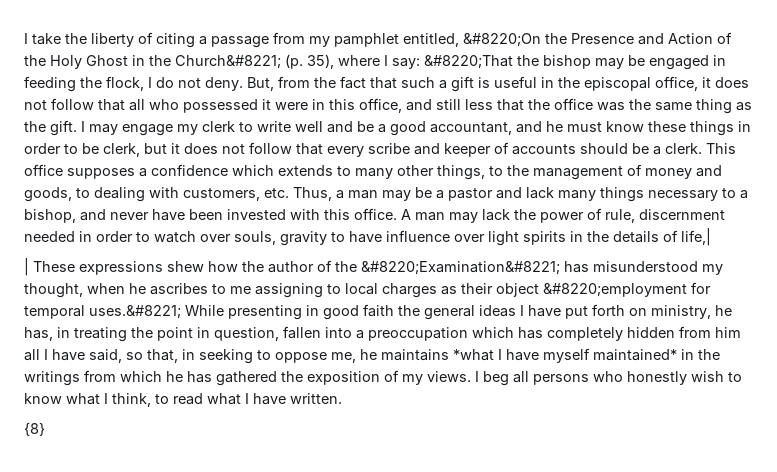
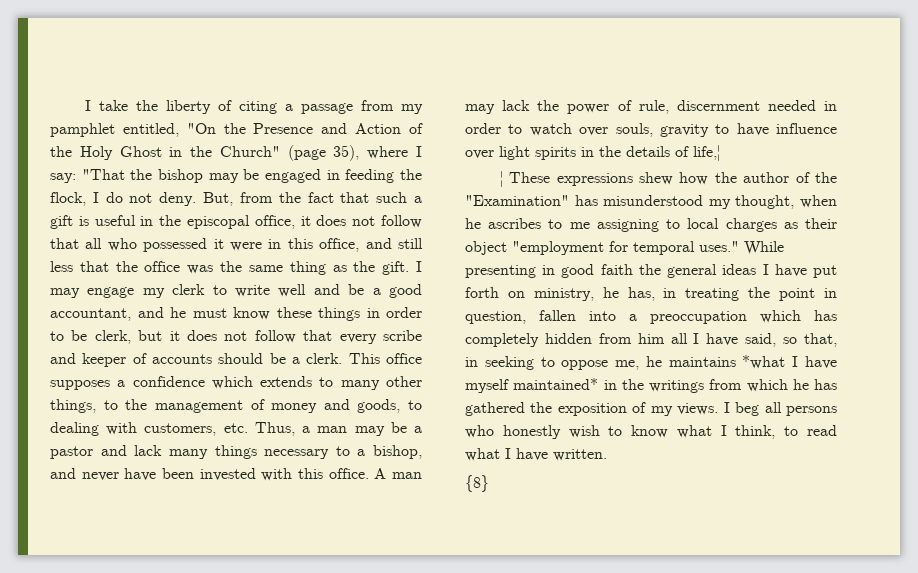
- I take the liberty of citing a passage from my pamphlet entitled, &#8220;On the Presence and Action of the Holy Ghost in the Church&#8221; (p. 35), where I say: &#8220;That the bishop may be engaged in feeding the flock, I do not deny.
+ I take the liberty of citing a passage from my pamphlet entitled, "On the Presence and Action of the Holy Ghost in the Church" (page 35), where I say: "That the bishop may be engaged in feeding the flock, I do not deny.
- A man may lack the power of rule, discernment needed in order to watch over souls, gravity to have influence over light spirits in the details of life,|
- | These expressions shew how the author of the &#8220;Examination&#8221; has misunderstood my thought, when he ascribes to me assigning to local charges as their object &#8220;employment for temporal uses.&#8221;
+ A man may lack the power of rule, discernment needed in order to watch over souls, gravity to have influence over light spirits in the details of life,¦
+ ¦ These expressions shew how the author of the "Examination" has misunderstood my thought, when he ascribes to me assigning to local charges as their object "employment for temporal uses."

